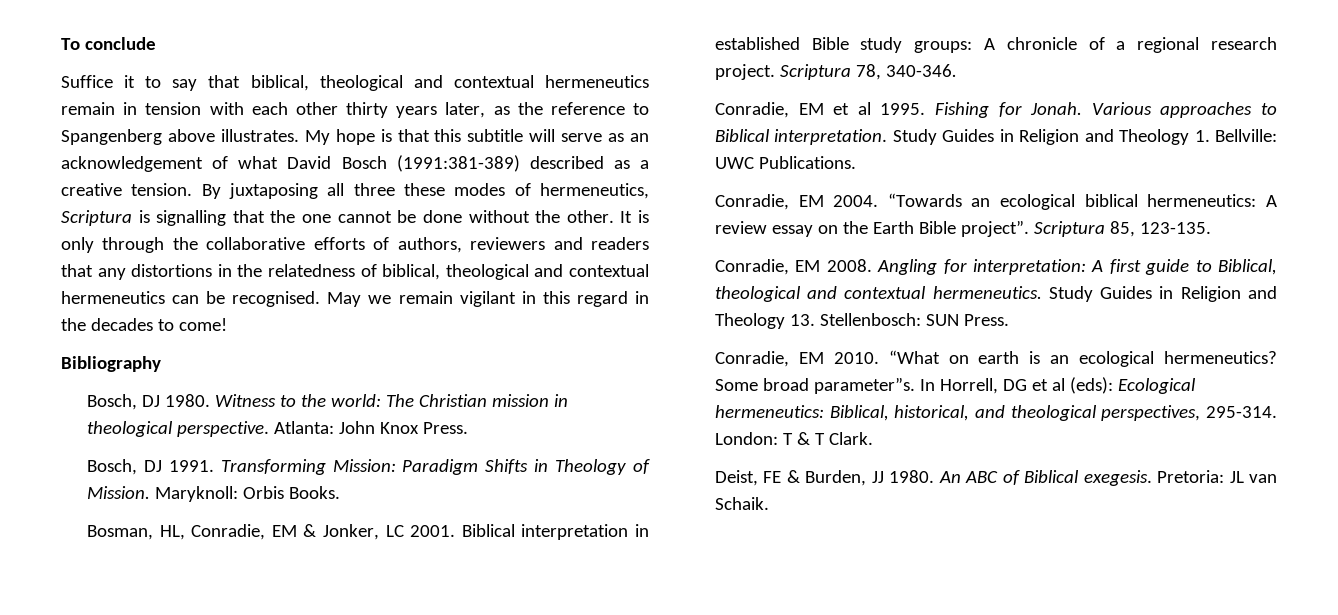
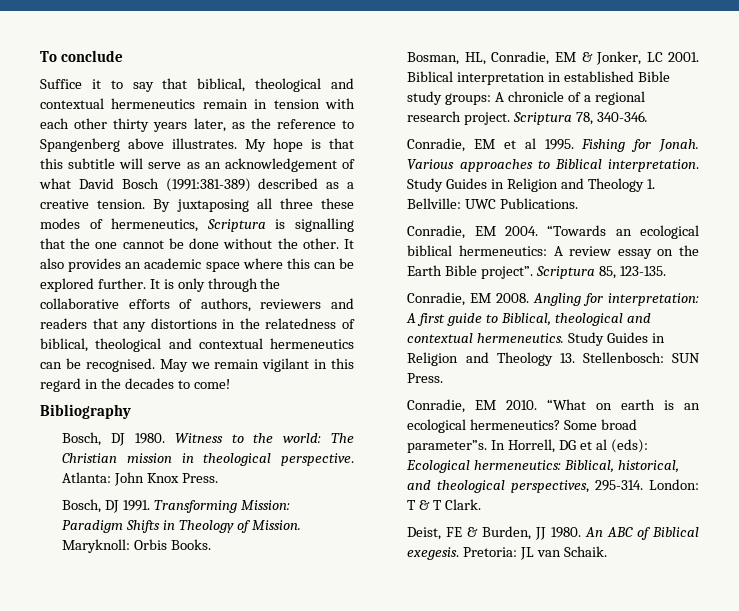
- It is only through the collaborative efforts of authors, reviewers and readers that any distortions in the relatedness of biblical, theological and contextual hermeneutics can be recognised.
+ It also provides an academic space where this can be explored further. It is only through the collaborative efforts of authors, reviewers and readers that any distortions in the relatedness of biblical, theological and contextual hermeneutics can be recognised.

